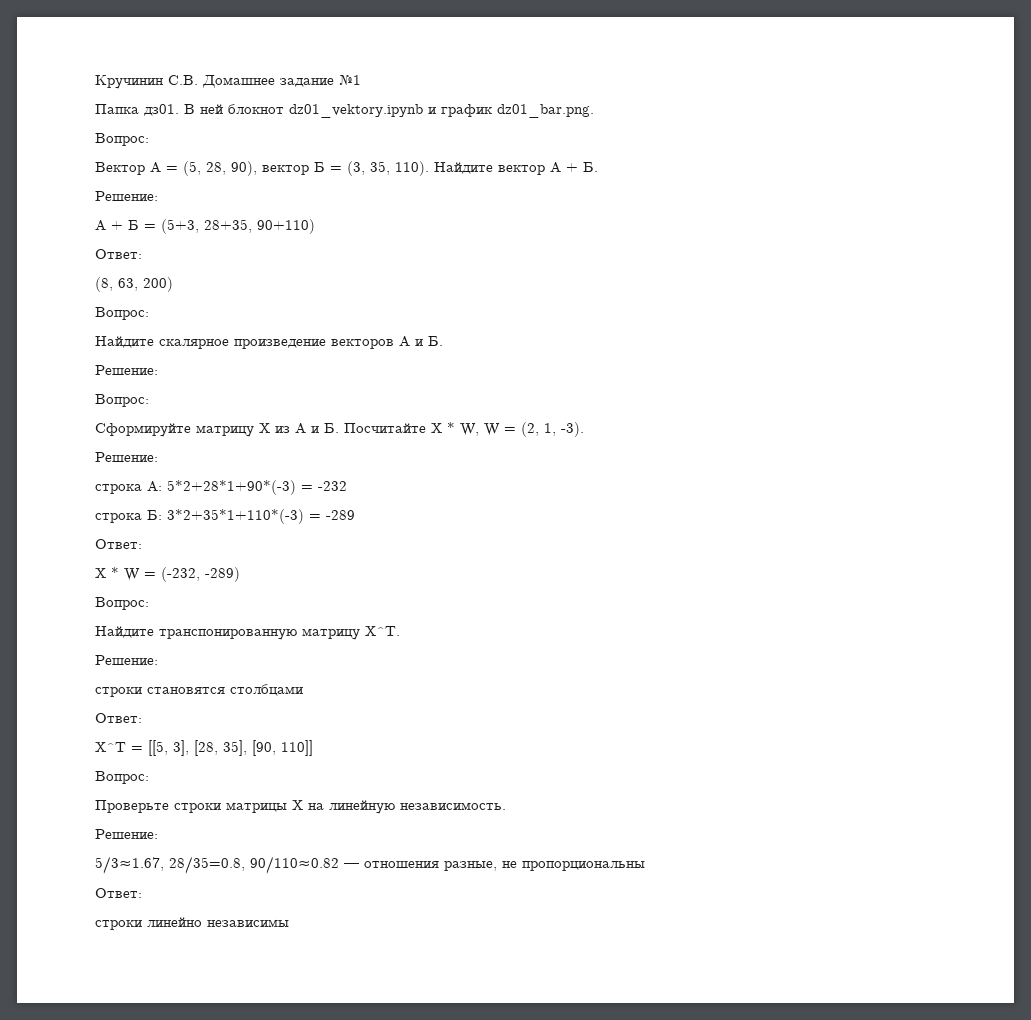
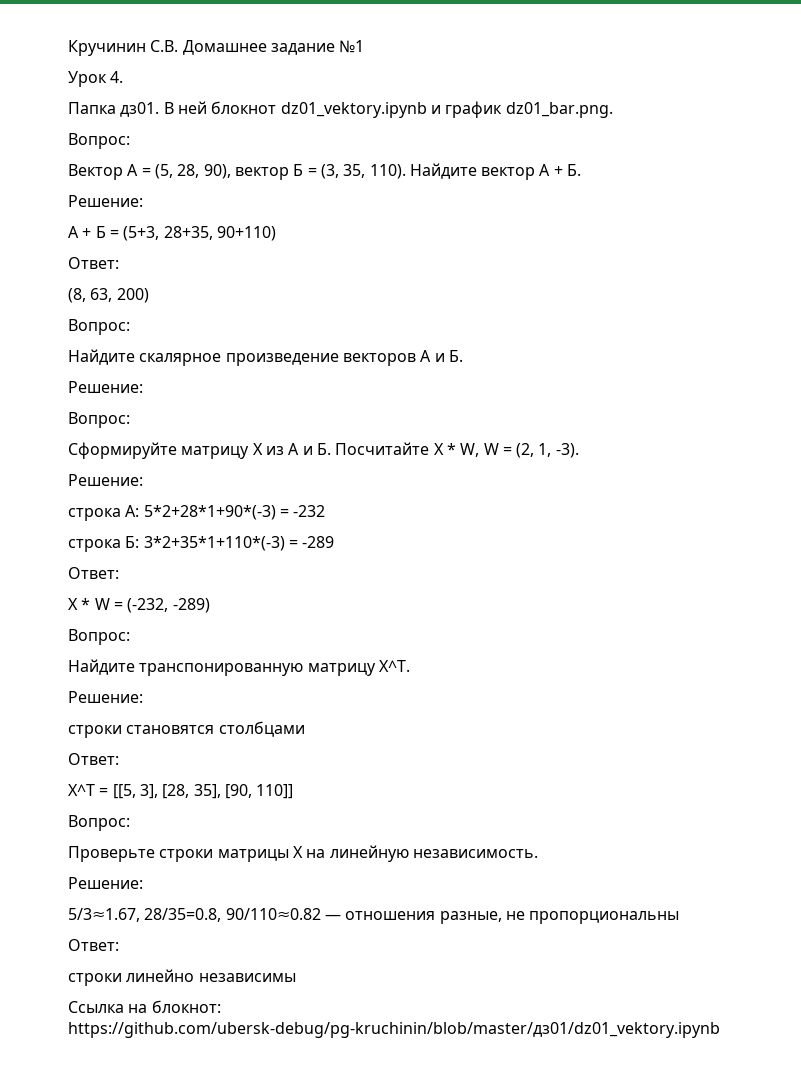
+ Урок 4.
+ Ссылка на блокнот: https://github.com/ubersk-debug/pg-kruchinin/blob/master/дз01/dz01_vektory.ipynb

